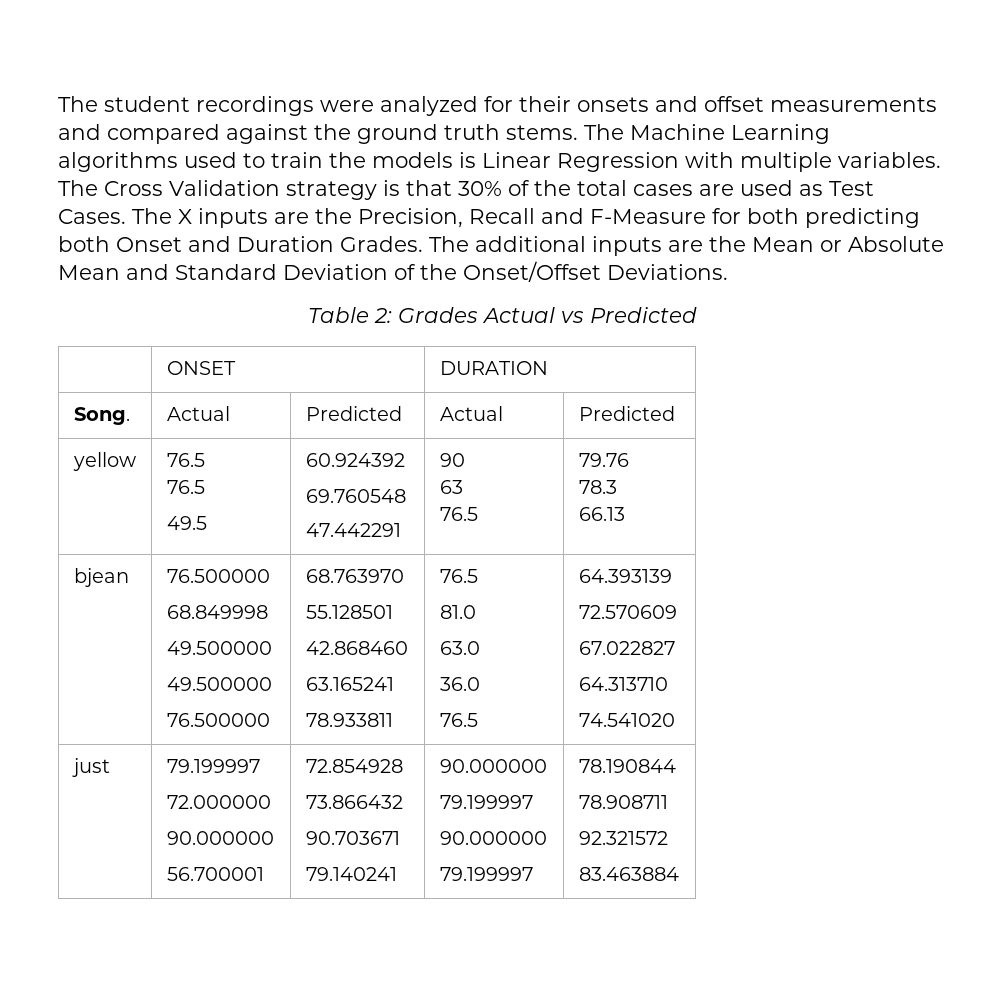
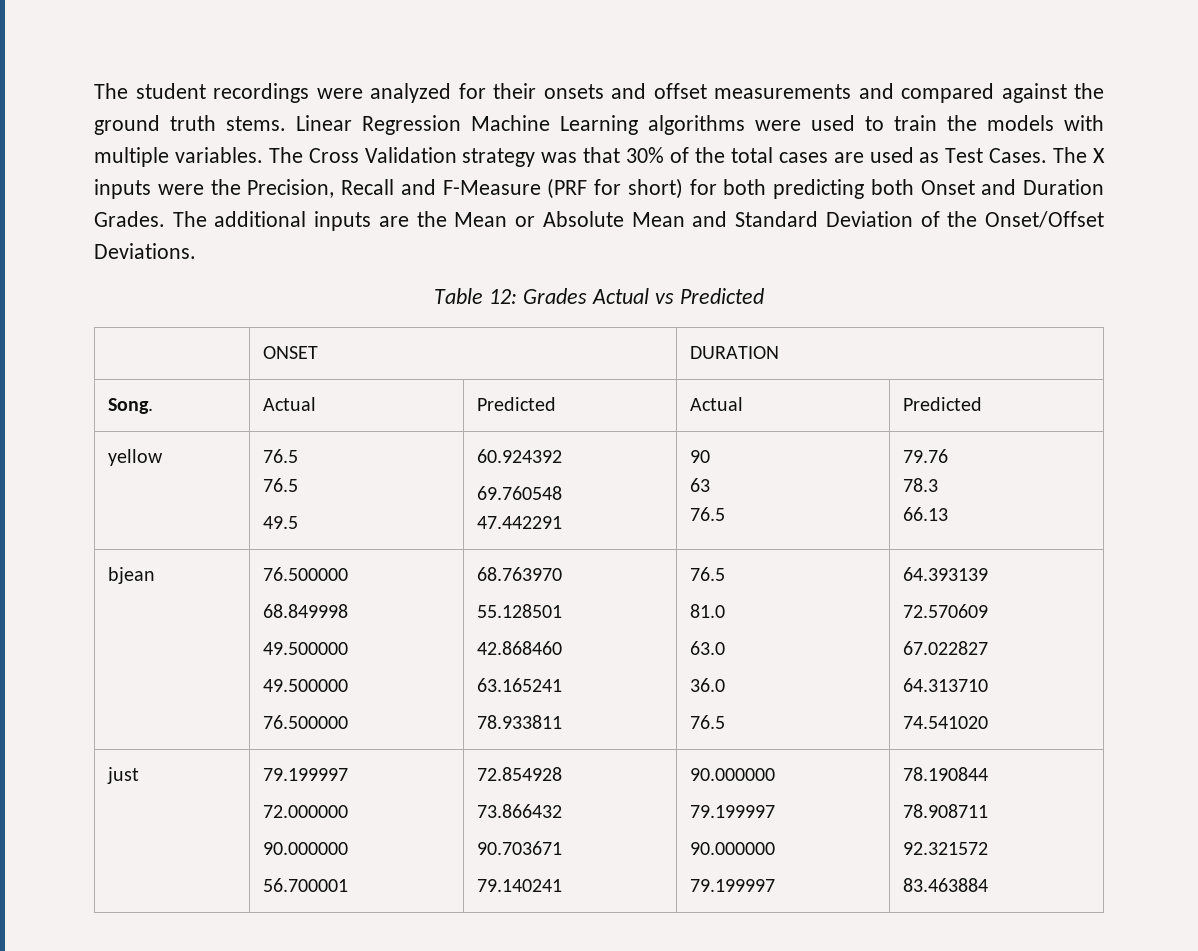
- The Machine Learning algorithms used to train the models is Linear Regression with multiple variables.
+ Linear Regression Machine Learning algorithms were used to train the models with multiple variables.
- The Cross Validation strategy is that 30% of the total cases are used as Test Cases.
+ The Cross Validation strategy was that 30% of the total cases are used as Test Cases.
- The X inputs are the Precision, Recall and F-Measure for both predicting both Onset and Duration Grades.
+ The X inputs were the Precision, Recall and F-Measure (PRF for short) for both predicting both Onset and Duration Grades.
- Table 2: Grades Actual vs Predicted
+ Table 12: Grades Actual vs Predicted

